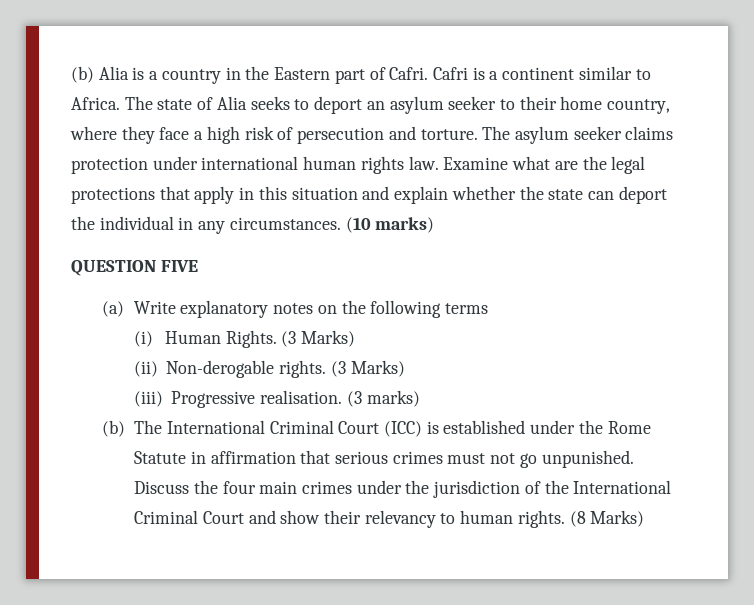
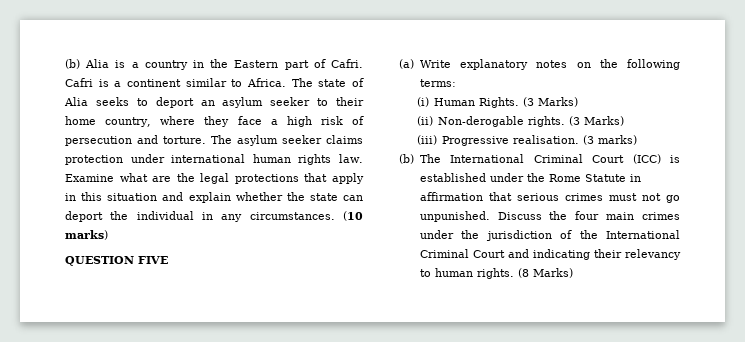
- (a) Write explanatory notes on the following terms
+ (a) Write explanatory notes on the following terms:
- Discuss the four main crimes under the jurisdiction of the International Criminal Court and show their relevancy to human rights.
+ Discuss the four main crimes under the jurisdiction of the International Criminal Court and indicating their relevancy to human rights.

